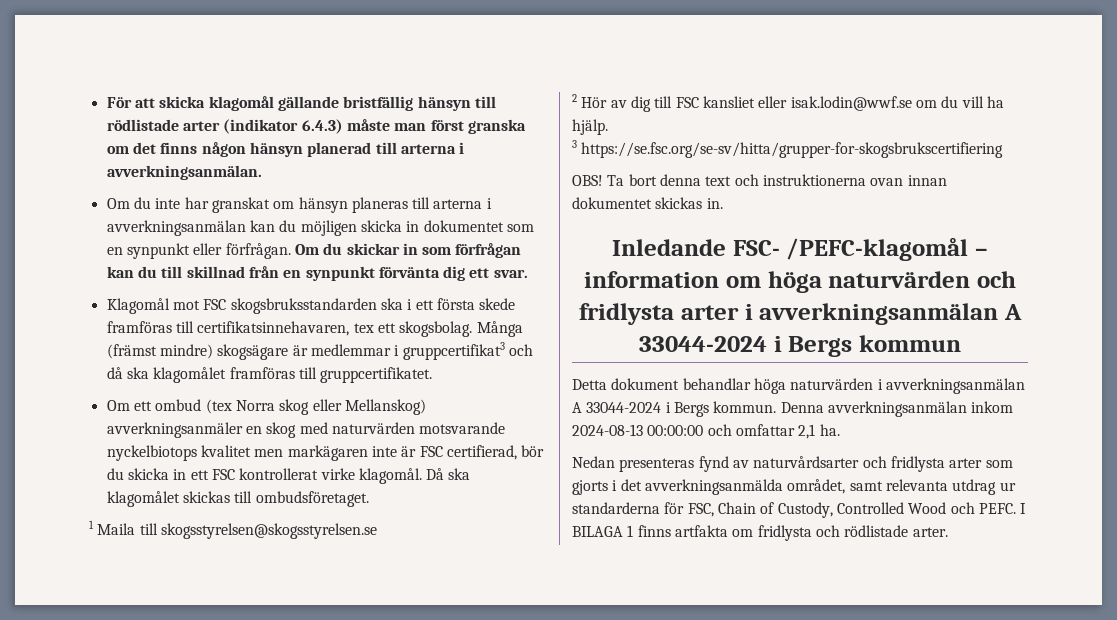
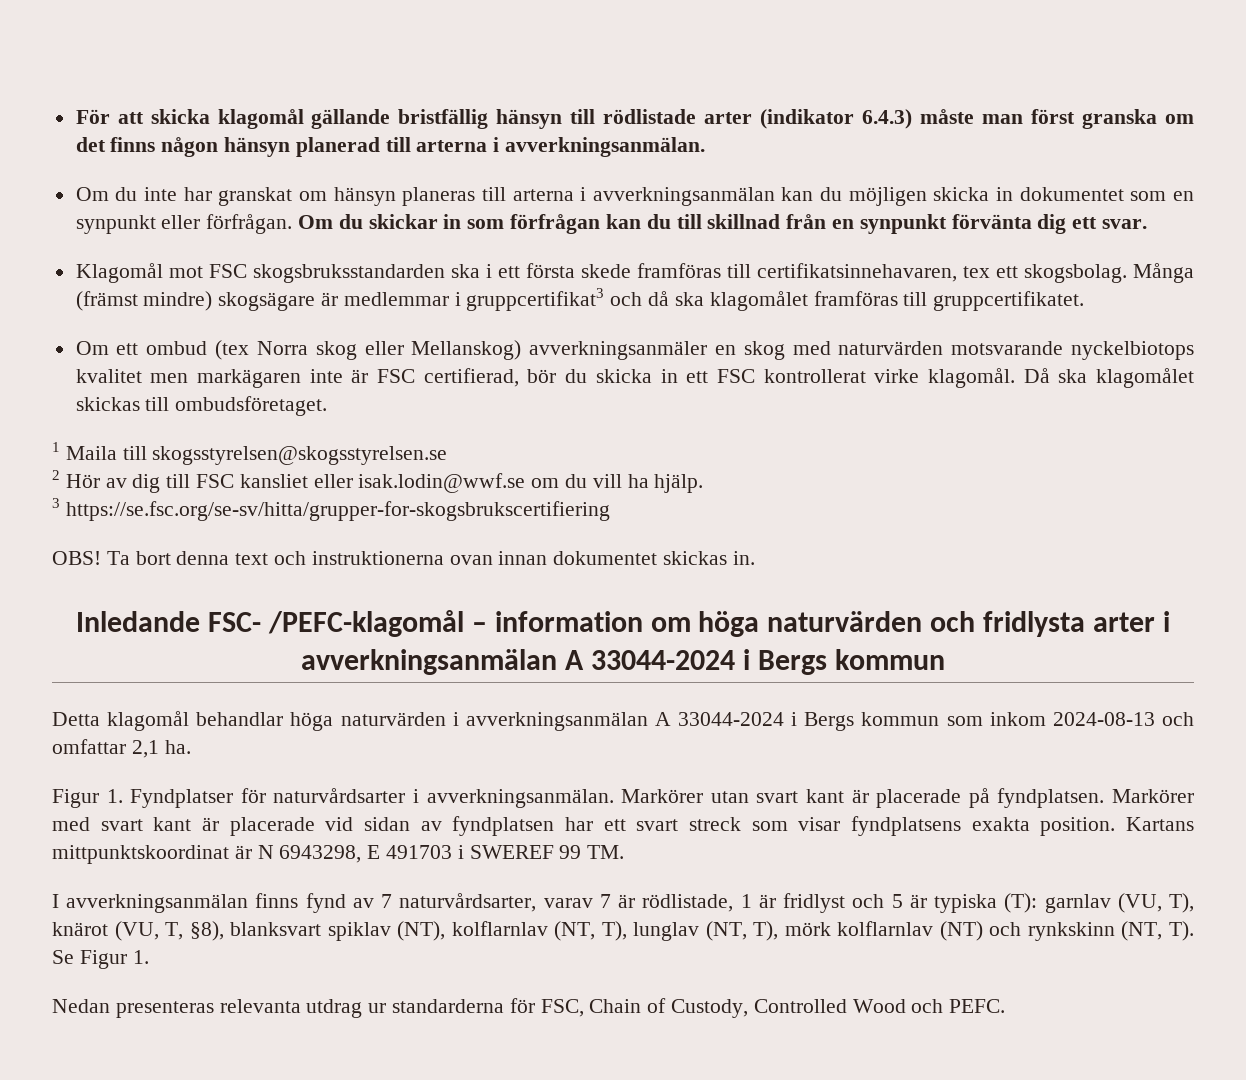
- Detta dokument behandlar höga naturvärden i avverkningsanmälan A 33044-2024 i Bergs kommun. Denna avverkningsanmälan inkom 2024-08-13 00:00:00 och omfattar 2,1 ha.
+ Detta klagomål behandlar höga naturvärden i avverkningsanmälan A 33044-2024 i Bergs kommun som inkom 2024-08-13 och omfattar 2,1 ha.
- Nedan presenteras fynd av naturvårdsarter och fridlysta arter som gjorts i det avverkningsanmälda området, samt relevanta utdrag ur standarderna för FSC, Chain of Custody, Controlled Wood och PEFC. I BILAGA 1 finns artfakta om fridlysta och rödlistade arter.
+ Figur 1. Fyndplatser för naturvårdsarter i avverkningsanmälan. Markörer utan svart kant är placerade på fyndplatsen. Markörer med svart kant är placerade vid sidan av fyndplatsen har ett svart streck som visar fyndplatsens exakta position. Kartans mittpunktskoordinat är N 6943298, E 491703 i SWEREF 99 TM.
+ I avverkningsanmälan finns fynd av 7 naturvårdsarter, varav 7 är rödlistade, 1 är fridlyst och 5 är typiska (T): garnlav (VU, T), knärot (VU, T, §8), blanksvart spiklav (NT), kolflarnlav (NT, T), lunglav (NT, T), mörk kolflarnlav (NT) och rynkskinn (NT, T). Se Figur 1.
+ Nedan presenteras relevanta utdrag ur standarderna för FSC, Chain of Custody, Controlled Wood och PEFC.

